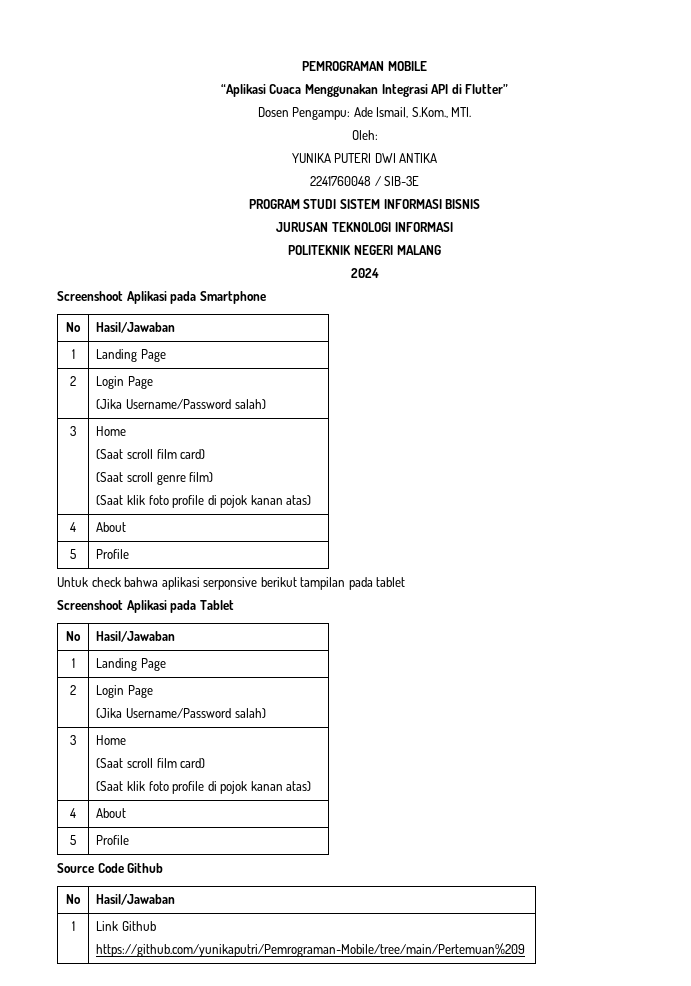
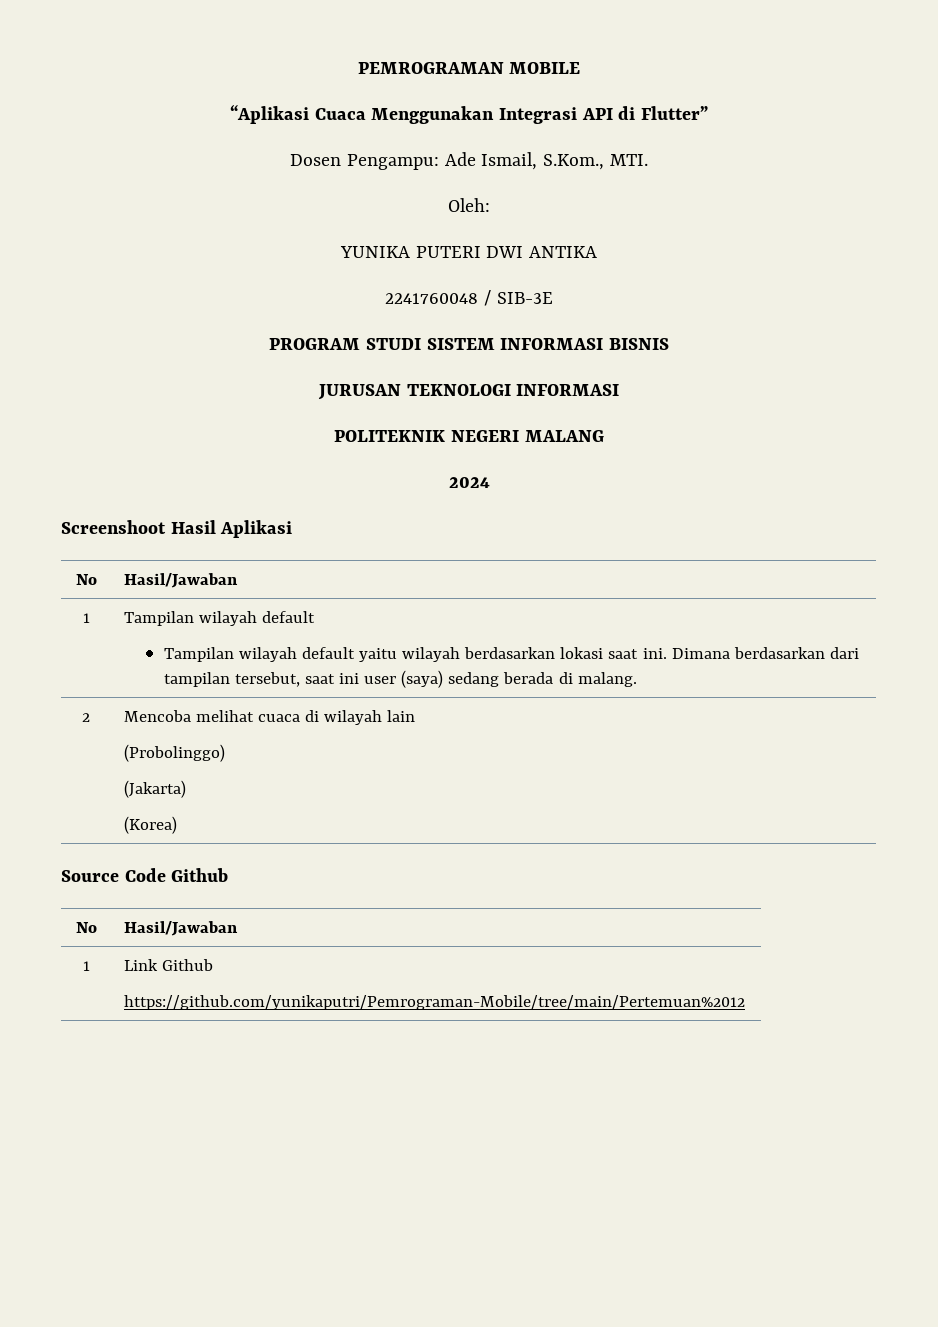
- Screenshoot Aplikasi pada Smartphone
+ Screenshoot Hasil Aplikasi
  No | Hasil/Jawaban
- 1 | Landing Page
- 2 | Login Page
- (Jika Username/Password salah)
- 3 | Home
- (Saat scroll film card)
- (Saat scroll genre film)
- (Saat klik foto profile di pojok kanan atas)
- 4 | About
- 5 | Profile
- Untuk check bahwa aplikasi serponsive berikut tampilan pada tablet
- Screenshoot Aplikasi pada Tablet
- No | Hasil/Jawaban
- 1 | Landing Page
- 2 | Login Page
- (Jika Username/Password salah)
- 3 | Home
- (Saat scroll film card)
- (Saat klik foto profile di pojok kanan atas)
- 4 | About
- 5 | Profile
+ 1 | Tampilan wilayah default
+ Tampilan wilayah default yaitu wilayah berdasarkan lokasi saat ini. Dimana berdasarkan dari tampilan tersebut, saat ini user (saya) sedang berada di malang.
+ 2 | Mencoba melihat cuaca di wilayah lain
+ (Probolinggo)
+ (Jakarta)
+ (Korea)
  1 | Link Github
- https://github.com/yunikaputri/Pemrograman-Mobile/tree/main/Pertemuan%209
+ https://github.com/yunikaputri/Pemrograman-Mobile/tree/main/Pertemuan%2012

